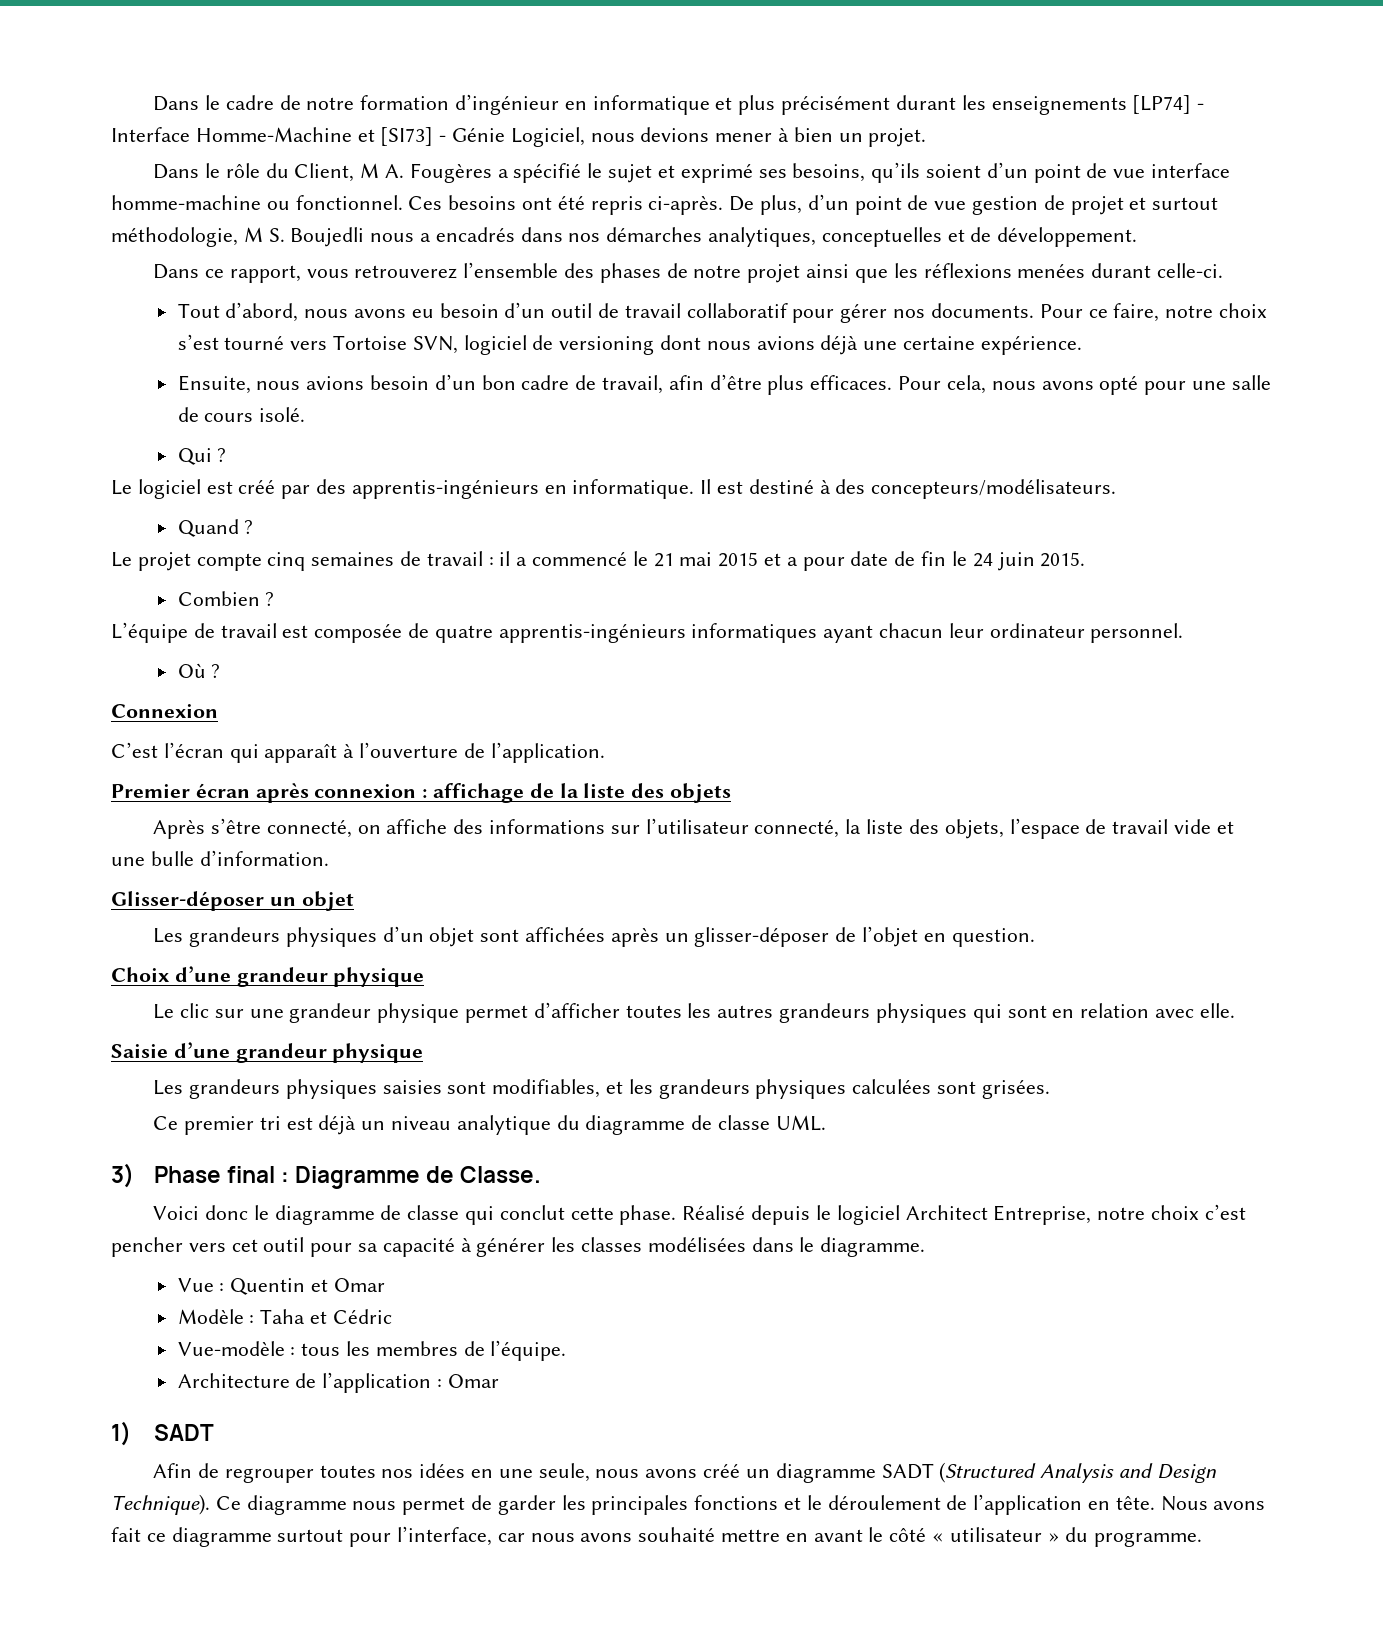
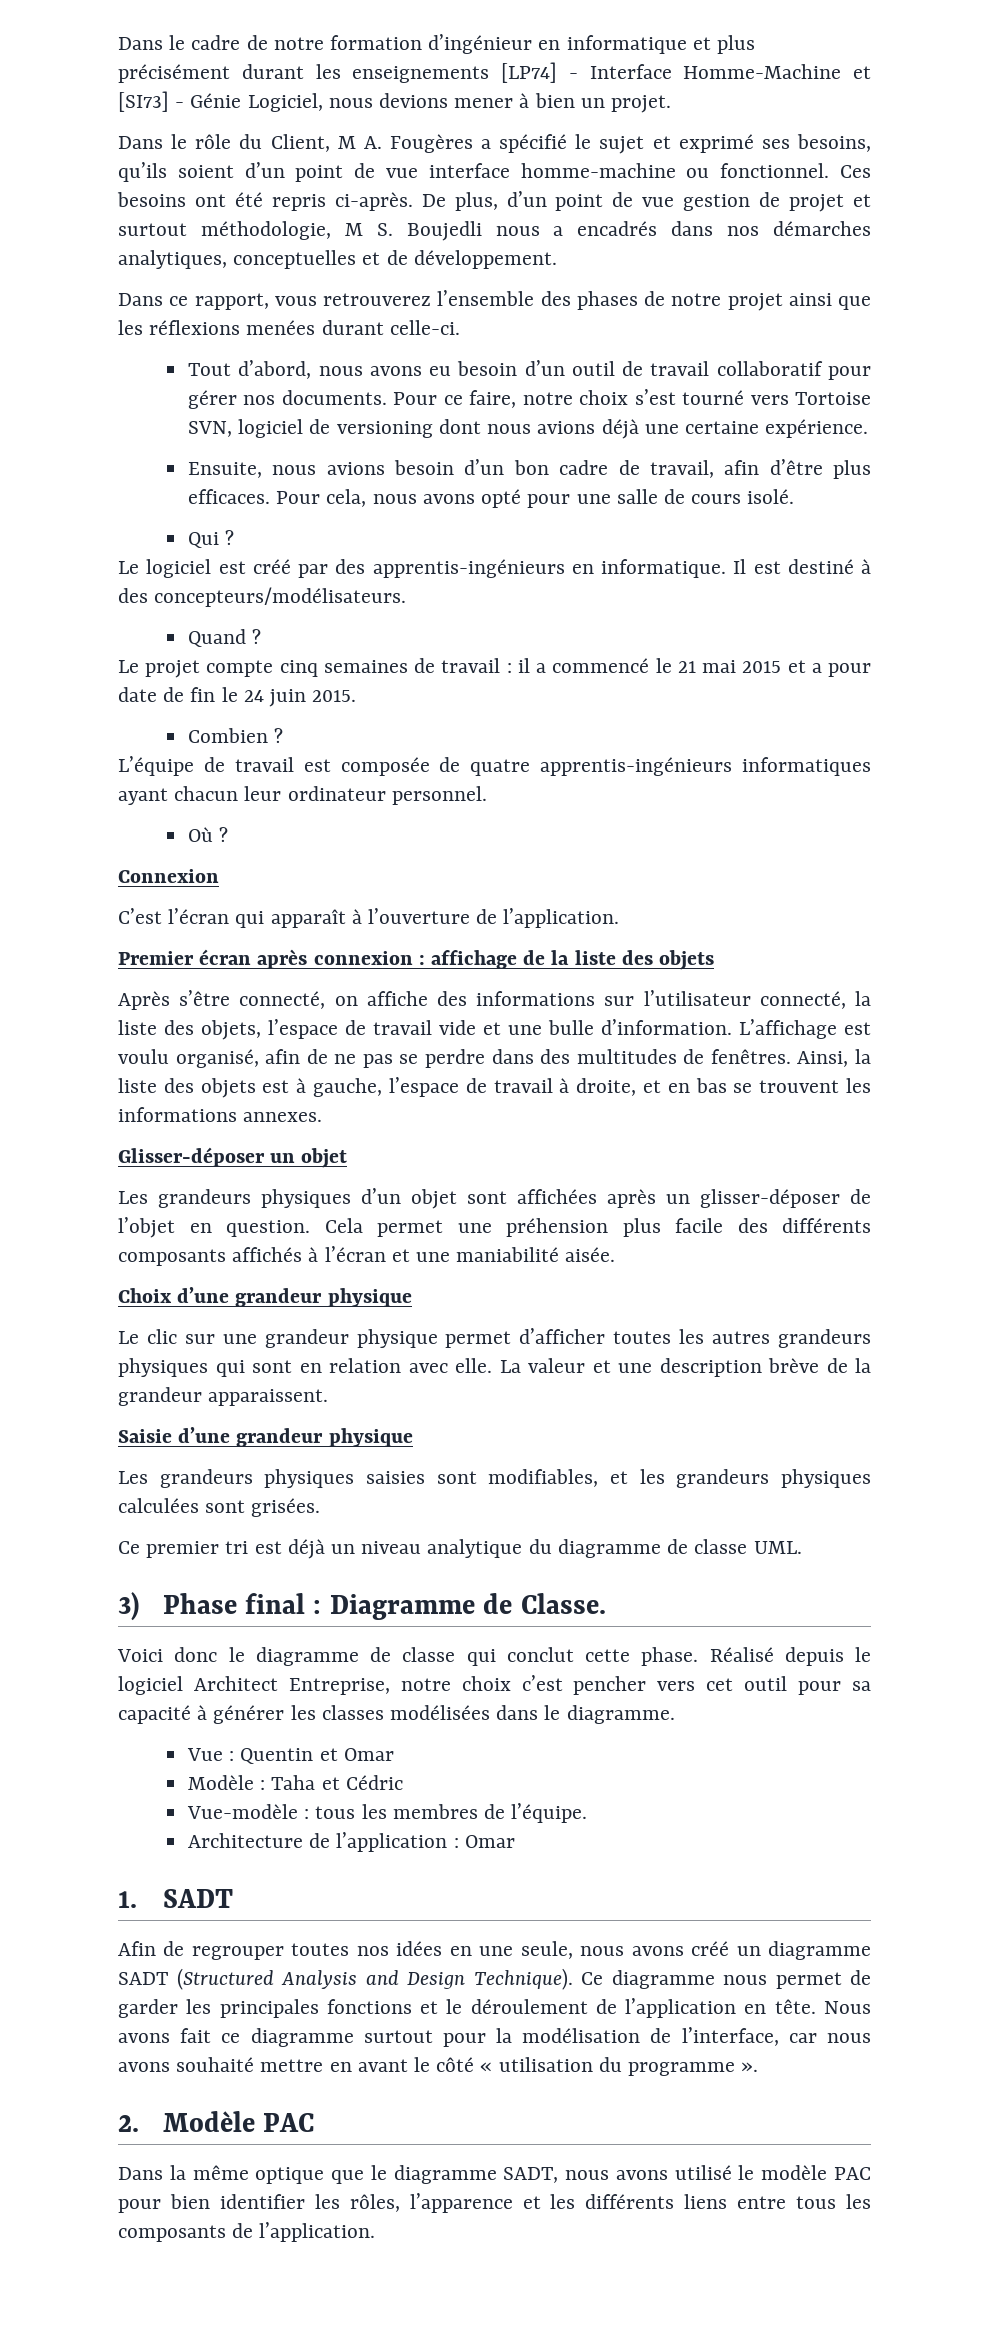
+ L’affichage est voulu organisé, afin de ne pas se perdre dans des multitudes de fenêtres. Ainsi, la liste des objets est à gauche, l’espace de travail à droite, et en bas se trouvent les informations annexes.
+ Cela permet une préhension plus facile des différents composants affichés à l’écran et une maniabilité aisée.
+ La valeur et une description brève de la grandeur apparaissent.
- 1) SADT
+ 1. SADT
- Nous avons fait ce diagramme surtout pour l’interface, car nous avons souhaité mettre en avant le côté « utilisateur » du programme.
+ Nous avons fait ce diagramme surtout pour la modélisation de l’interface, car nous avons souhaité mettre en avant le côté « utilisation du programme ».
+ 2. Modèle PAC
+ Dans la même optique que le diagramme SADT, nous avons utilisé le modèle PAC pour bien identifier les rôles, l’apparence et les différents liens entre tous les composants de l’application.

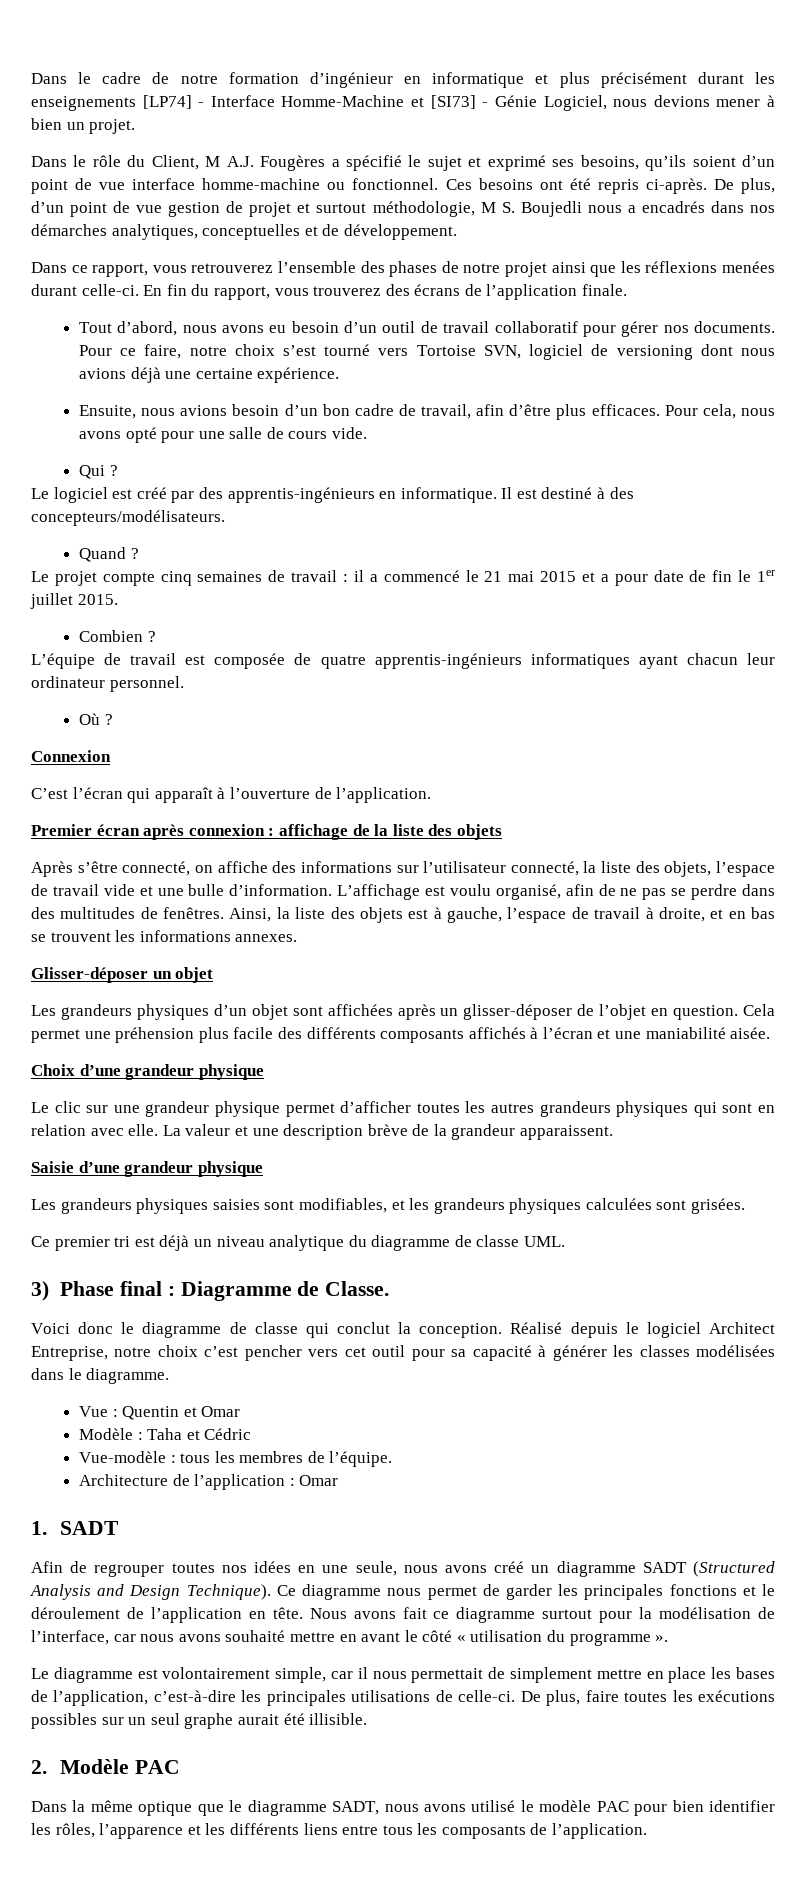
- Dans le rôle du Client, M A. Fougères a spécifié le sujet et exprimé ses besoins, qu’ils soient d’un point de vue interface homme-machine ou fonctionnel.
+ Dans le rôle du Client, M A.J. Fougères a spécifié le sujet et exprimé ses besoins, qu’ils soient d’un point de vue interface homme-machine ou fonctionnel.
+ En fin du rapport, vous trouverez des écrans de l’application finale.
- Pour cela, nous avons opté pour une salle de cours isolé.
+ Pour cela, nous avons opté pour une salle de cours vide.
- Le projet compte cinq semaines de travail : il a commencé le 21 mai 2015 et a pour date de fin le 24 juin 2015.
+ Le projet compte cinq semaines de travail : il a commencé le 21 mai 2015 et a pour date de fin le 1er juillet 2015.
- Voici donc le diagramme de classe qui conclut cette phase.
+ Voici donc le diagramme de classe qui conclut la conception.
+ Le diagramme est volontairement simple, car il nous permettait de simplement mettre en place les bases de l’application, c’est-à-dire les principales utilisations de celle-ci. De plus, faire toutes les exécutions possibles sur un seul graphe aurait été illisible.

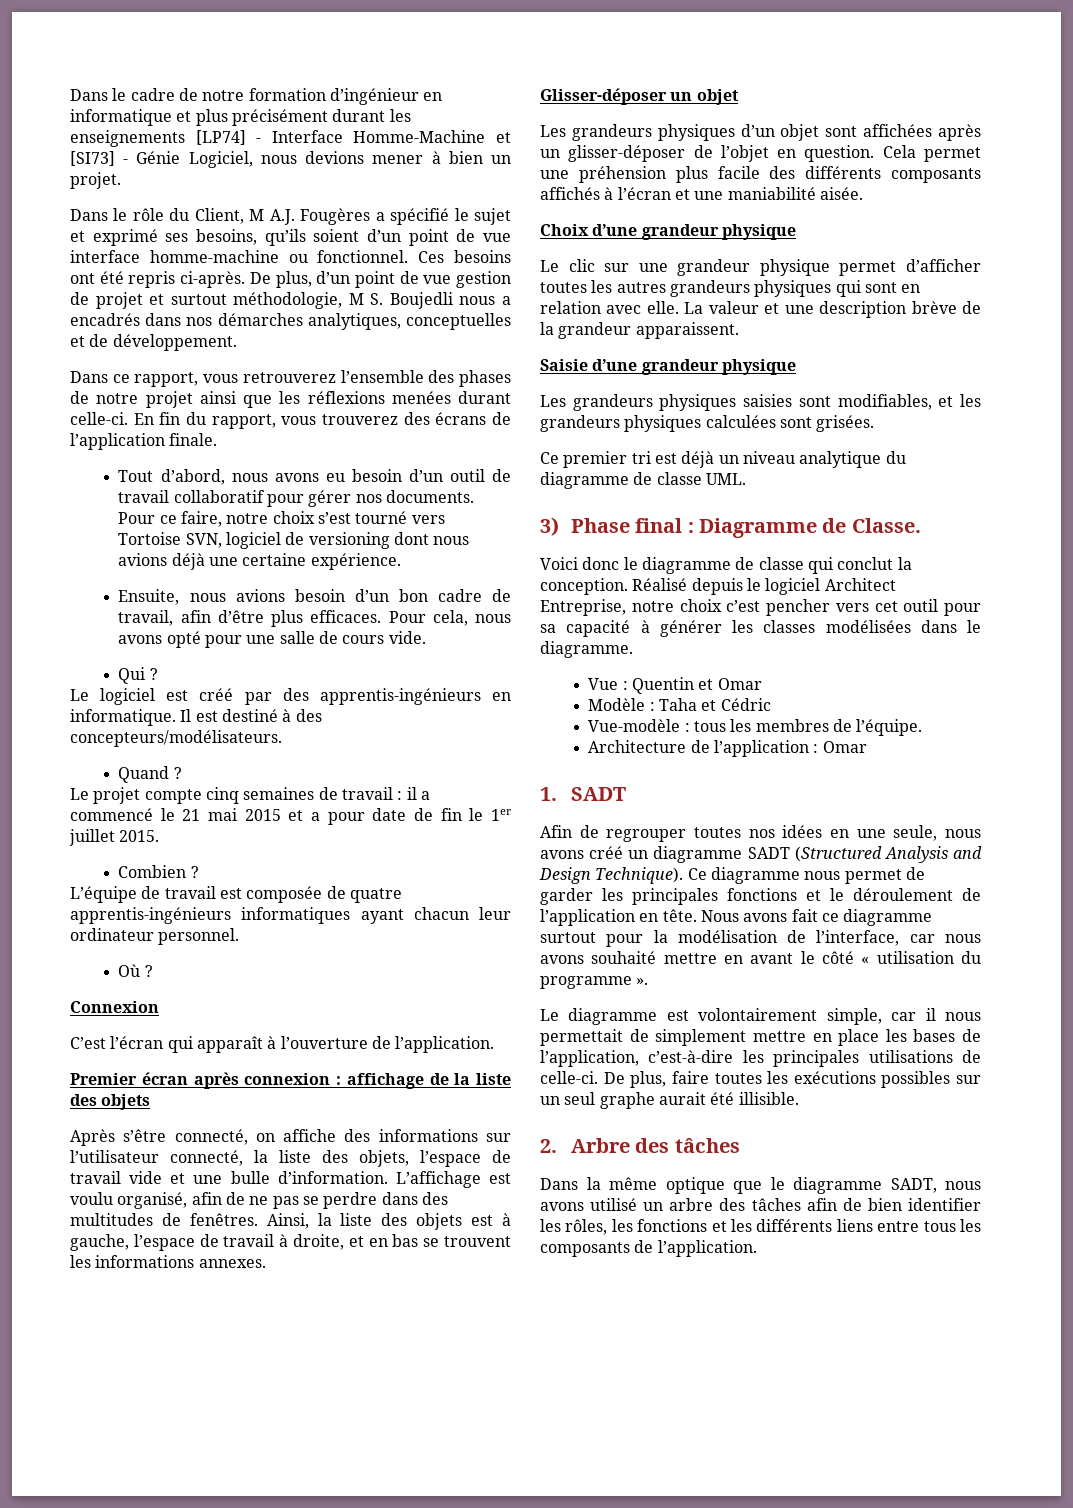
- 2. Modèle PAC
+ 2. Arbre des tâches
- Dans la même optique que le diagramme SADT, nous avons utilisé le modèle PAC pour bien identifier les rôles, l’apparence et les différents liens entre tous les composants de l’application.
+ Dans la même optique que le diagramme SADT, nous avons utilisé un arbre des tâches afin de bien identifier les rôles, les fonctions et les différents liens entre tous les composants de l’application.

